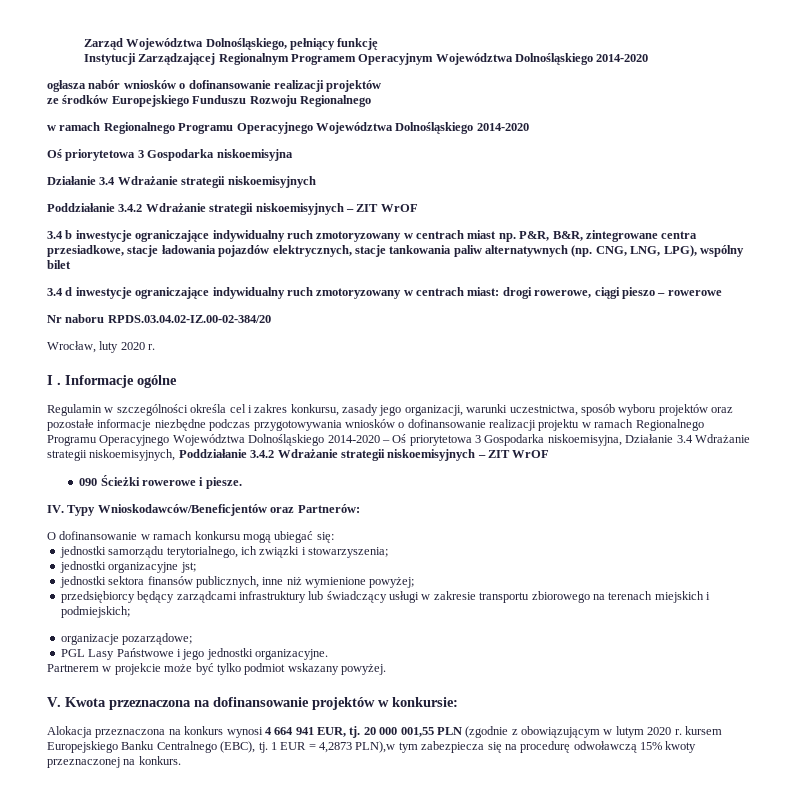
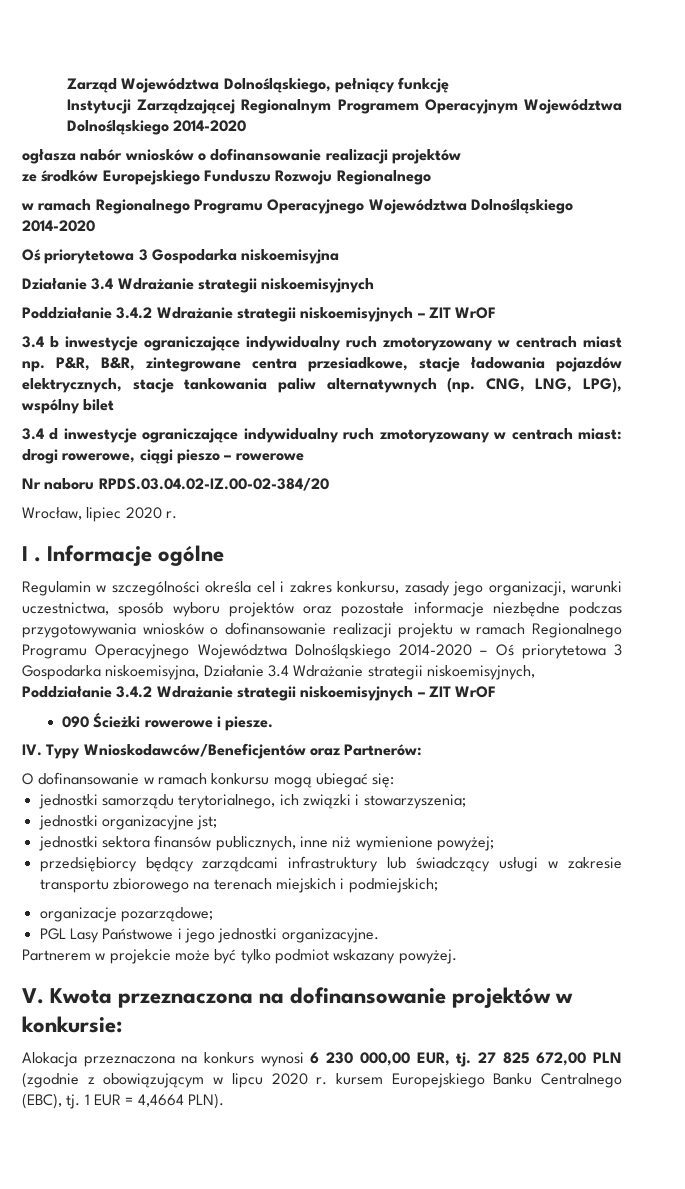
- Wrocław, luty 2020 r.
+ Wrocław, lipiec 2020 r.
- Alokacja przeznaczona na konkurs wynosi 4 664 941 EUR, tj. 20 000 001,55 PLN (zgodnie z obowiązującym w lutym 2020 r. kursem Europejskiego Banku Centralnego (EBC), tj.
+ Alokacja przeznaczona na konkurs wynosi 6 230 000,00 EUR, tj. 27 825 672,00 PLN (zgodnie z obowiązującym w lipcu 2020 r. kursem Europejskiego Banku Centralnego (EBC), tj.
- 1 EUR = 4,2873 PLN),w tym zabezpiecza się na procedurę odwoławczą 15% kwoty przeznaczonej na konkurs.
+ 1 EUR = 4,4664 PLN).

